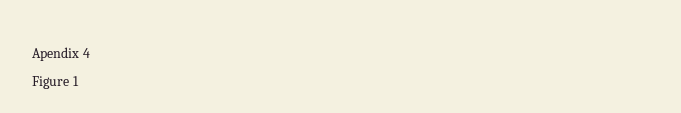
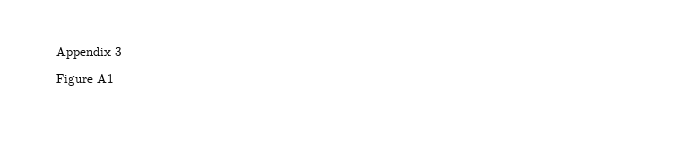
- Apendix 4
+ Appendix 3
- Figure 1
+ Figure A1

